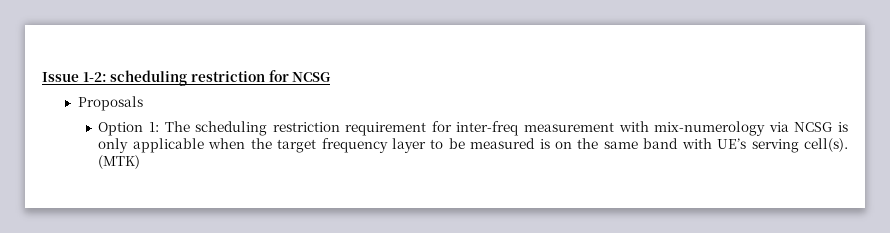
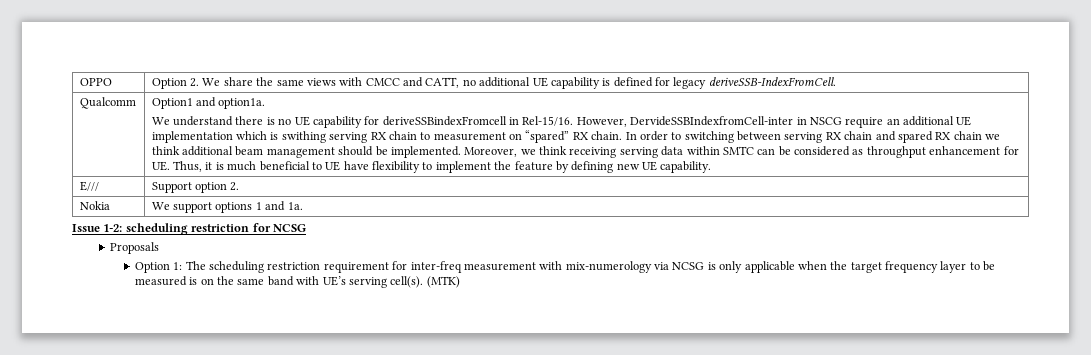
+ OPPO | Option 2. We share the same views with CMCC and CATT, no additional UE capability is defined for legacy deriveSSB-IndexFromCell.
+ Qualcomm | Option1 and option1a.
+ We understand there is no UE capability for deriveSSBindexFromcell in Rel-15/16. However, DervideSSBIndexfromCell-inter in NSCG require an additional UE implementation which is swithing serving RX chain to measurement on “spared” RX chain. In order to switching between serving RX chain and spared RX chain we think additional beam management should be implemented. Moreover, we think receiving serving data within SMTC can be considered as throughput enhancement for UE. Thus, it is much beneficial to UE have flexibility to implement the feature by defining new UE capability.
+ E/// | Support option 2.
+ Nokia | We support options 1 and 1a.

